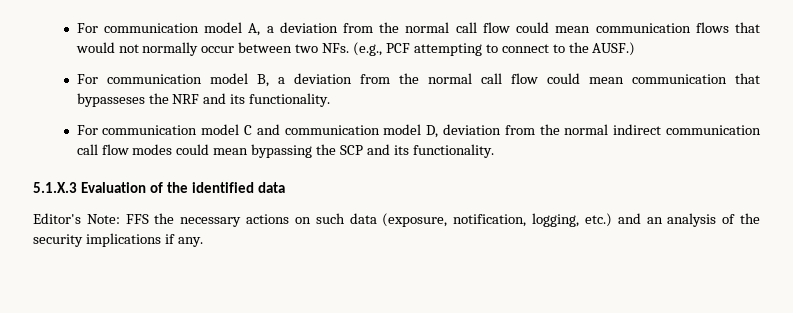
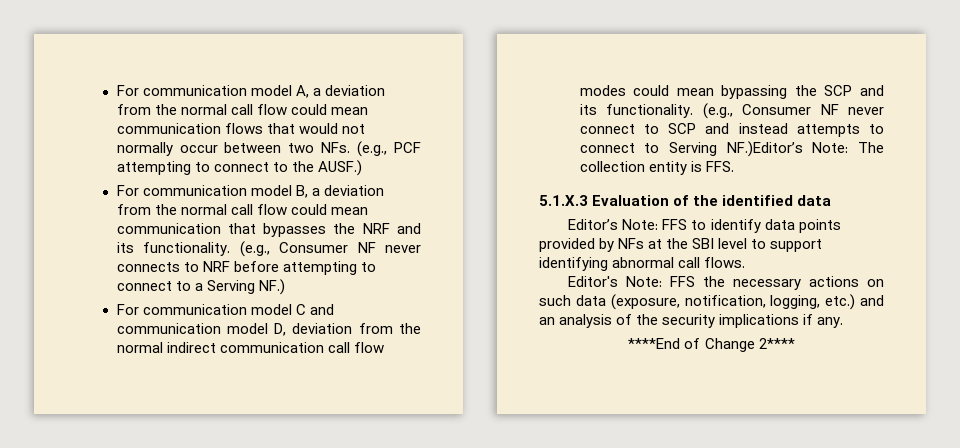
- For communication model B, a deviation from the normal call flow could mean communication that bypasseses the NRF and its functionality.
+ For communication model B, a deviation from the normal call flow could mean communication that bypasses the NRF and its functionality. (e.g., Consumer NF never connects to NRF before attempting to connect to a Serving NF.)
+ (e.g., Consumer NF never connect to SCP and instead attempts to connect to Serving NF.)Editor’s Note: The collection entity is FFS.
+ Editor’s Note: FFS to identify data points provided by NFs at the SBI level to support identifying abnormal call flows.
+ ****End of Change 2****

